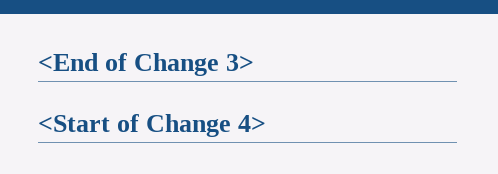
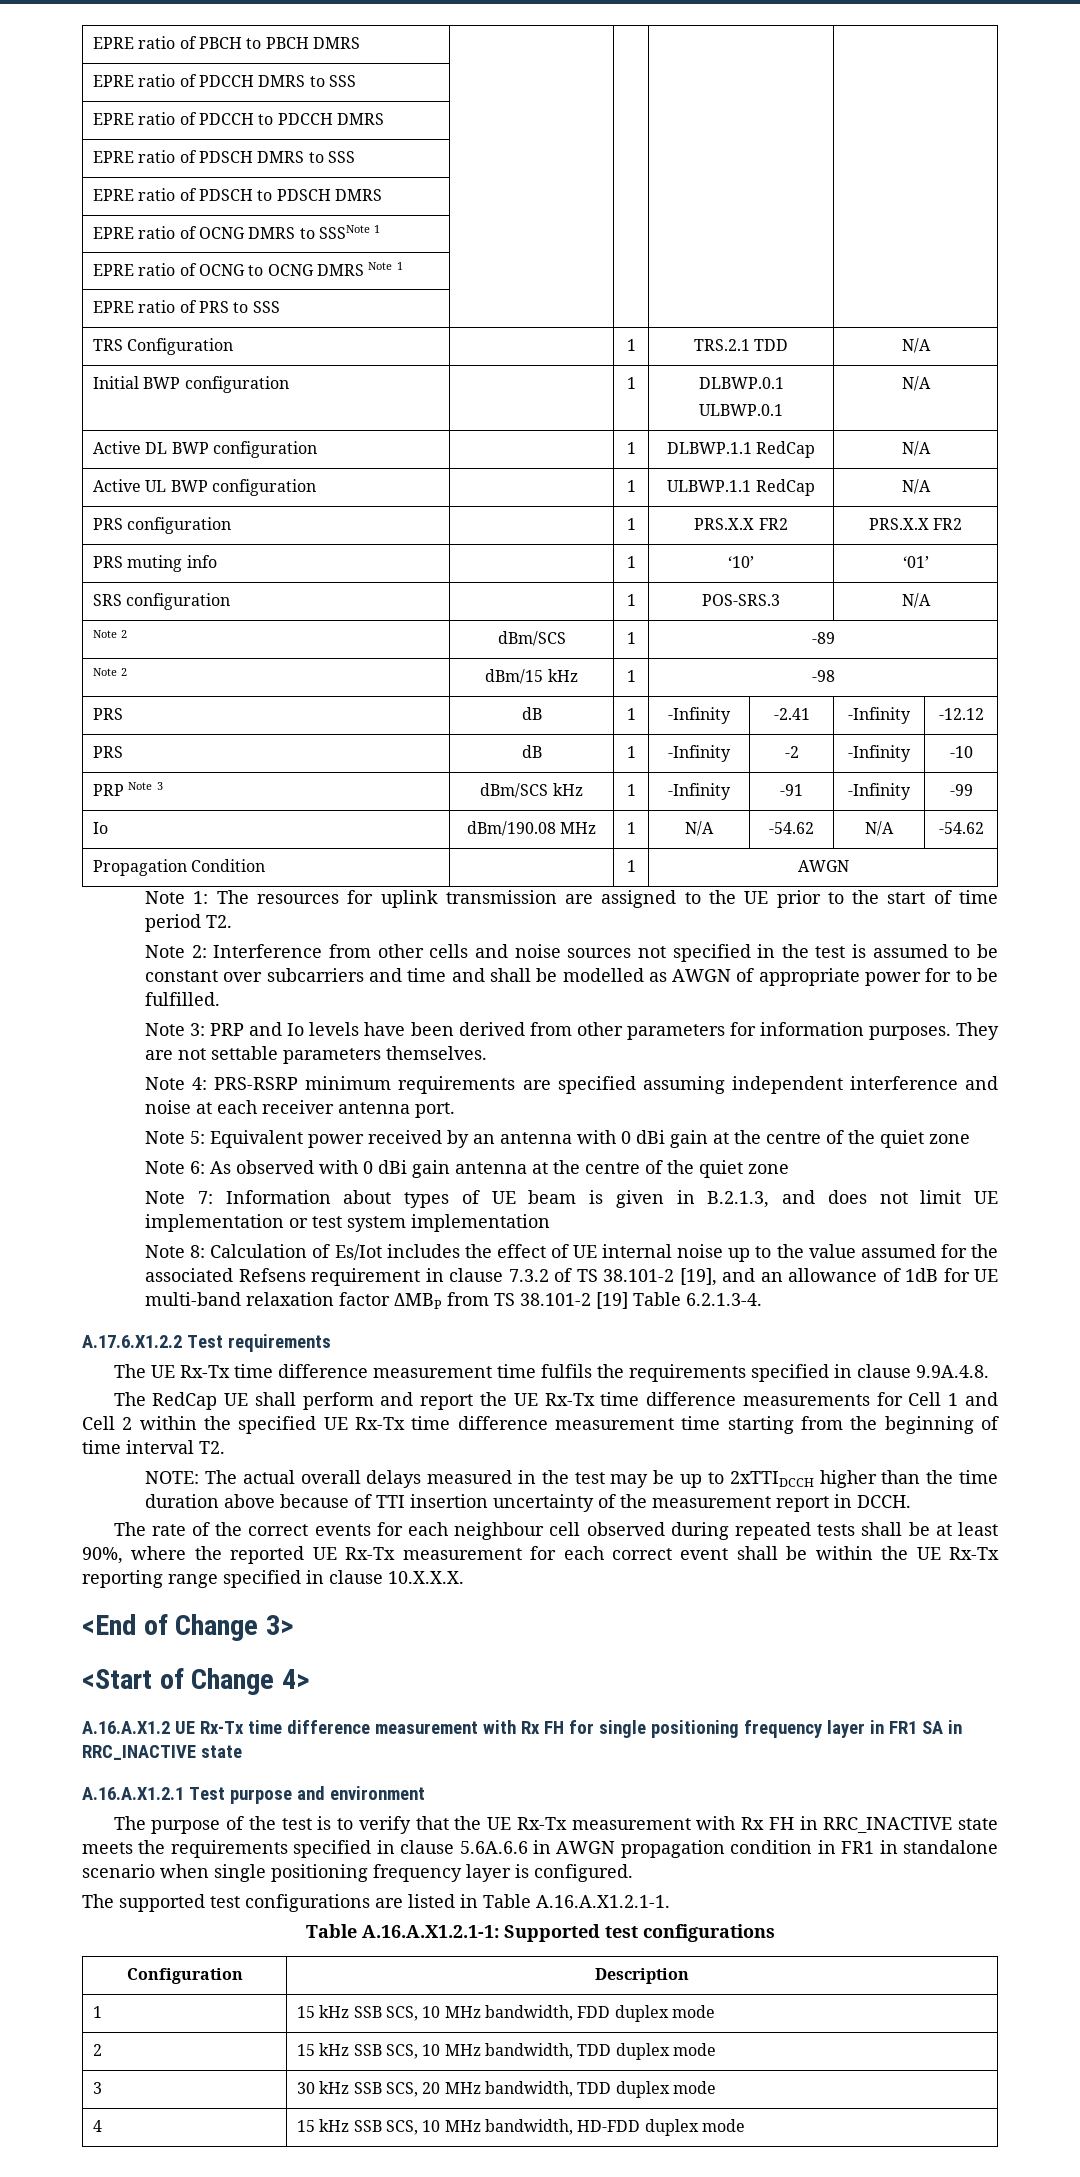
+ EPRE ratio of PBCH to PBCH DMRS | | | |
+ EPRE ratio of PDCCH DMRS to SSS | | | |
+ EPRE ratio of PDCCH to PDCCH DMRS | | | |
+ EPRE ratio of PDSCH DMRS to SSS | | | |
+ EPRE ratio of PDSCH to PDSCH DMRS | | | |
+ EPRE ratio of OCNG DMRS to SSSNote 1 | | | |
+ EPRE ratio of OCNG to OCNG DMRS Note 1 | | | |
+ EPRE ratio of PRS to SSS | | | |
+ TRS Configuration | | 1 | TRS.2.1 TDD | N/A
+ Initial BWP configuration | | 1 | DLBWP.0.1
+ ULBWP.0.1 | N/A
+ Active DL BWP configuration | | 1 | DLBWP.1.1 RedCap | N/A
+ Active UL BWP configuration | | 1 | ULBWP.1.1 RedCap | N/A
+ PRS configuration | | 1 | PRS.X.X FR2 | PRS.X.X FR2
+ PRS muting info | | 1 | ‘10’ | ‘01’
+ SRS configuration | | 1 | POS-SRS.3 | N/A
+ Note 2 | dBm/SCS | 1 | -89
+ Note 2 | dBm/15 kHz | 1 | -98
+ PRS | dB | 1 | -Infinity | -2.41 | -Infinity | -12.12
+ PRS | dB | 1 | -Infinity | -2 | -Infinity | -10
+ PRP Note 3 | dBm/SCS kHz | 1 | -Infinity | -91 | -Infinity | -99
+ Io | dBm/190.08 MHz | 1 | N/A | -54.62 | N/A | -54.62
+ Propagation Condition | | 1 | AWGN
+ Note 1: The resources for uplink transmission are assigned to the UE prior to the start of time period T2.
+ Note 2: Interference from other cells and noise sources not specified in the test is assumed to be constant over subcarriers and time and shall be modelled as AWGN of appropriate power for to be fulfilled.
+ Note 3: PRP and Io levels have been derived from other parameters for information purposes. They are not settable parameters themselves.
+ Note 4: PRS-RSRP minimum requirements are specified assuming independent interference and noise at each receiver antenna port.
+ Note 5: Equivalent power received by an antenna with 0 dBi gain at the centre of the quiet zone
+ Note 6: As observed with 0 dBi gain antenna at the centre of the quiet zone
+ Note 7: Information about types of UE beam is given in B.2.1.3, and does not limit UE implementation or test system implementation
+ Note 8: Calculation of Es/Iot includes the effect of UE internal noise up to the value assumed for the associated Refsens requirement in clause 7.3.2 of TS 38.101-2 [19], and an allowance of 1dB for UE multi-band relaxation factor ΔMBP from TS 38.101-2 [19] Table 6.2.1.3-4.
+ A.17.6.X1.2.2 Test requirements
+ The UE Rx-Tx time difference measurement time fulfils the requirements specified in clause 9.9A.4.8.
+ The RedCap UE shall perform and report the UE Rx-Tx time difference measurements for Cell 1 and Cell 2 within the specified UE Rx-Tx time difference measurement time starting from the beginning of time interval T2.
+ NOTE: The actual overall delays measured in the test may be up to 2xTTIDCCH higher than the time duration above because of TTI insertion uncertainty of the measurement report in DCCH.
+ The rate of the correct events for each neighbour cell observed during repeated tests shall be at least 90%, where the reported UE Rx-Tx measurement for each correct event shall be within the UE Rx-Tx reporting range specified in clause 10.X.X.X.
+ A.16.A.X1.2 UE Rx-Tx time difference measurement with Rx FH for single positioning frequency layer in FR1 SA in RRC_INACTIVE state
+ A.16.A.X1.2.1 Test purpose and environment
+ The purpose of the test is to verify that the UE Rx-Tx measurement with Rx FH in RRC_INACTIVE state meets the requirements specified in clause 5.6A.6.6 in AWGN propagation condition in FR1 in standalone scenario when single positioning frequency layer is configured.
+ The supported test configurations are listed in Table A.16.A.X1.2.1-1.
+ Table A.16.A.X1.2.1-1: Supported test configurations
+ Configuration | Description
+ 1 | 15 kHz SSB SCS, 10 MHz bandwidth, FDD duplex mode
+ 2 | 15 kHz SSB SCS, 10 MHz bandwidth, TDD duplex mode
+ 3 | 30 kHz SSB SCS, 20 MHz bandwidth, TDD duplex mode
+ 4 | 15 kHz SSB SCS, 10 MHz bandwidth, HD-FDD duplex mode

